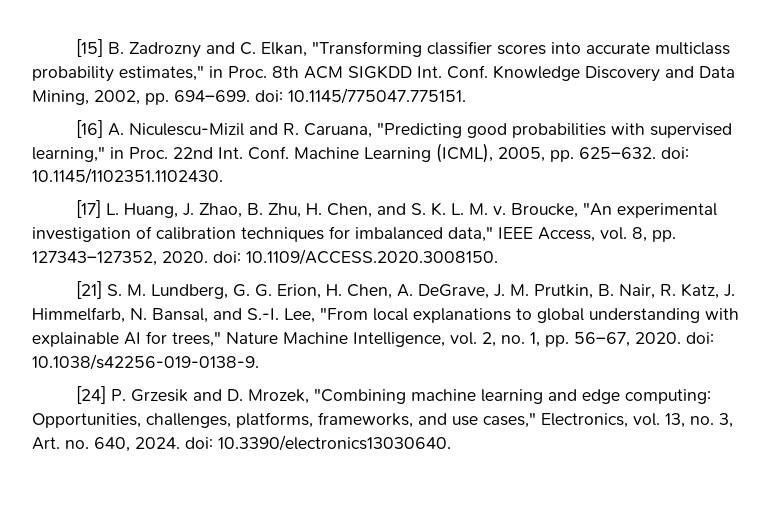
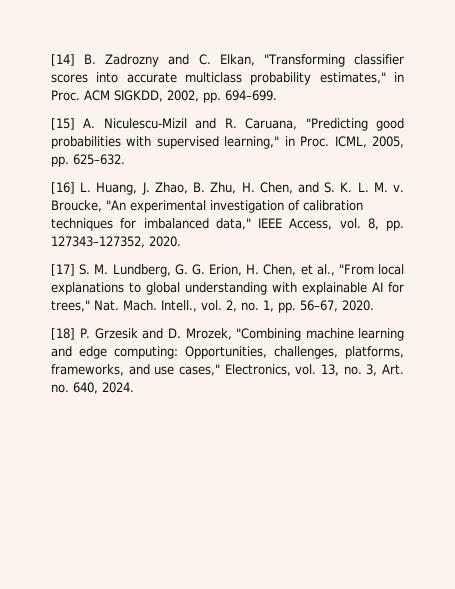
- [15] B. Zadrozny and C. Elkan, "Transforming classifier scores into accurate multiclass probability estimates," in Proc.
+ [14] B. Zadrozny and C. Elkan, "Transforming classifier scores into accurate multiclass probability estimates," in Proc.
- 8th ACM SIGKDD Int. Conf. Knowledge Discovery and Data Mining, 2002, pp. 694–699. doi: 10.1145/775047.775151.
- [16] A. Niculescu-Mizil and R. Caruana, "Predicting good probabilities with supervised learning," in Proc.
+ ACM SIGKDD, 2002, pp. 694–699.
+ [15] A. Niculescu-Mizil and R. Caruana, "Predicting good probabilities with supervised learning," in Proc.
- 22nd Int. Conf. Machine Learning (ICML), 2005, pp. 625–632. doi: 10.1145/1102351.1102430.
- [17] L. Huang, J. Zhao, B. Zhu, H. Chen, and S. K. L. M. v.
+ ICML, 2005, pp. 625–632.
+ [16] L. Huang, J. Zhao, B. Zhu, H. Chen, and S. K. L. M. v.
- Broucke, "An experimental investigation of calibration techniques for imbalanced data," IEEE Access, vol. 8, pp. 127343–127352, 2020. doi: 10.1109/ACCESS.2020.3008150.
- [21] S. M. Lundberg, G. G. Erion, H. Chen, A. DeGrave, J. M. Prutkin, B. Nair, R. Katz, J. Himmelfarb, N. Bansal, and S.-I. Lee, "From local explanations to global understanding with explainable AI for trees," Nature Machine Intelligence, vol. 2, no. 1, pp. 56–67, 2020. doi: 10.1038/s42256-019-0138-9.
- [24] P. Grzesik and D. Mrozek, "Combining machine learning and edge computing:
+ Broucke, "An experimental investigation of calibration techniques for imbalanced data," IEEE Access, vol. 8, pp. 127343–127352, 2020.
+ [17] S. M. Lundberg, G. G. Erion, H. Chen, et al., "From local explanations to global understanding with explainable AI for trees," Nat. Mach. Intell., vol. 2, no. 1, pp. 56–67, 2020.
+ [18] P. Grzesik and D. Mrozek, "Combining machine learning and edge computing:
- Opportunities, challenges, platforms, frameworks, and use cases," Electronics, vol. 13, no. 3, Art. no. 640, 2024. doi: 10.3390/electronics13030640.
+ Opportunities, challenges, platforms, frameworks, and use cases," Electronics, vol. 13, no. 3, Art. no. 640, 2024.

